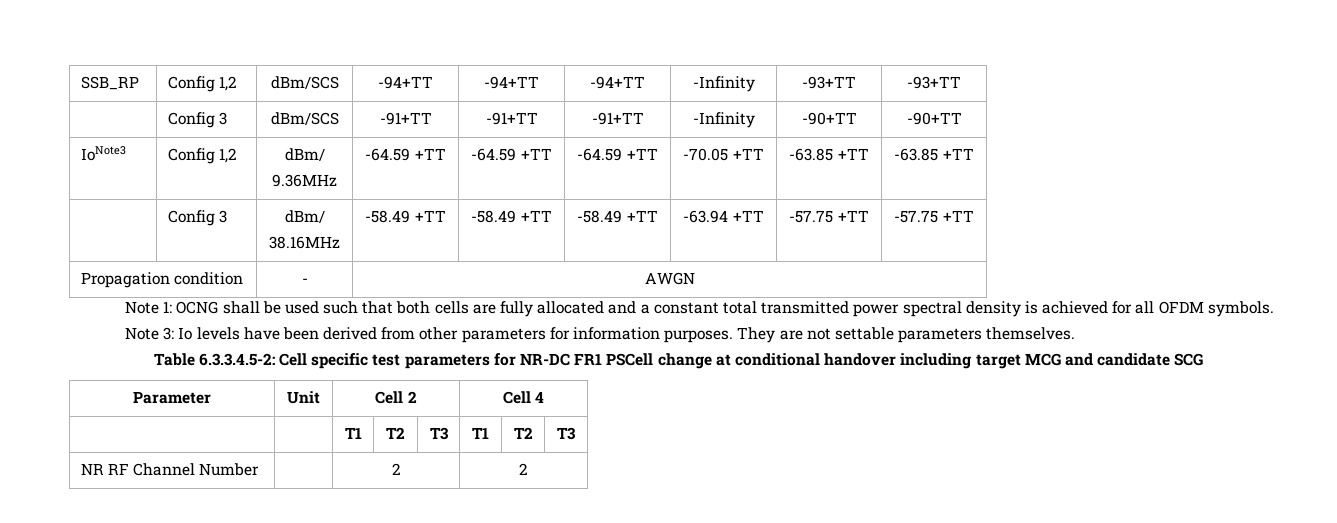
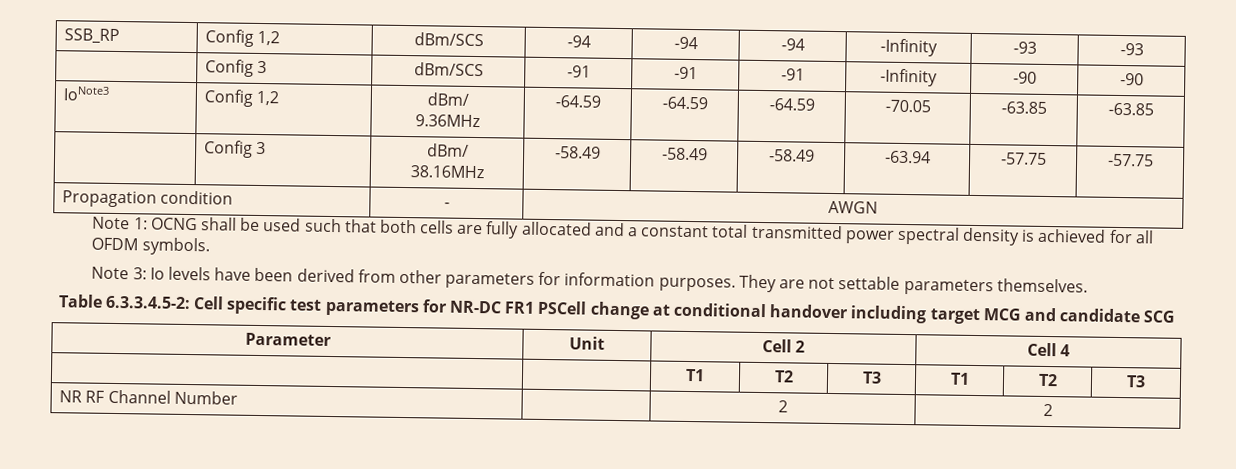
- SSB_RP | Config 1,2 | dBm/SCS | -94+TT | -94+TT | -94+TT | -Infinity | -93+TT | -93+TT
+ SSB_RP | Config 1,2 | dBm/SCS | -94 | -94 | -94 | -Infinity | -93 | -93
- | Config 3 | dBm/SCS | -91+TT | -91+TT | -91+TT | -Infinity | -90+TT | -90+TT
+ | Config 3 | dBm/SCS | -91 | -91 | -91 | -Infinity | -90 | -90
  IoNote3 | Config 1,2 | dBm/
- 9.36MHz | -64.59 +TT | -64.59 +TT | -64.59 +TT | -70.05 +TT | -63.85 +TT | -63.85 +TT
+ 9.36MHz | -64.59 | -64.59 | -64.59 | -70.05 | -63.85 | -63.85
  | Config 3 | dBm/
- 38.16MHz | -58.49 +TT | -58.49 +TT | -58.49 +TT | -63.94 +TT | -57.75 +TT | -57.75 +TT
+ 38.16MHz | -58.49 | -58.49 | -58.49 | -63.94 | -57.75 | -57.75

